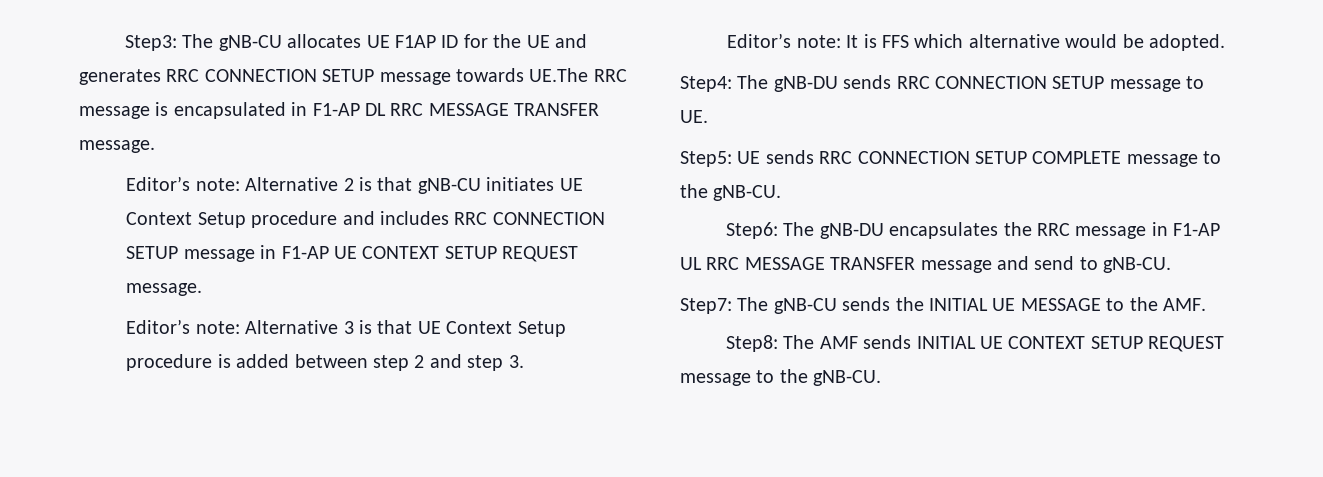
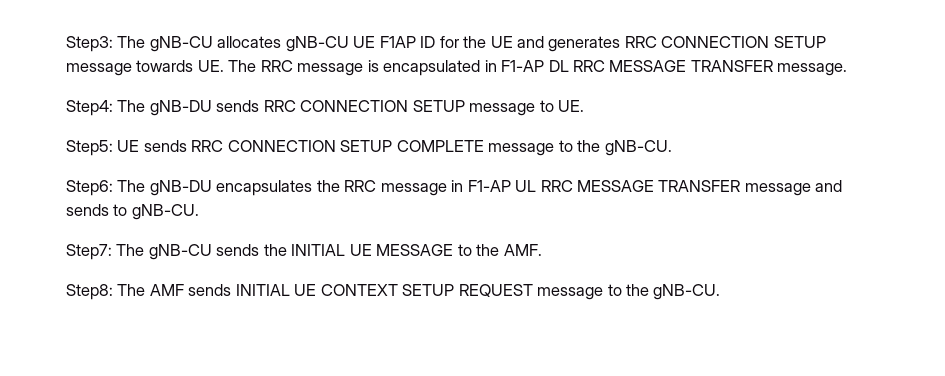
- Step3: The gNB-CU allocates UE F1AP ID for the UE and generates RRC CONNECTION SETUP message towards UE.The RRC message is encapsulated in F1-AP DL RRC MESSAGE TRANSFER message.
+ Step3: The gNB-CU allocates gNB-CU UE F1AP ID for the UE and generates RRC CONNECTION SETUP message towards UE. The RRC message is encapsulated in F1-AP DL RRC MESSAGE TRANSFER message.
- Editor’s note: Alternative 2 is that gNB-CU initiates UE Context Setup procedure and includes RRC CONNECTION SETUP message in F1-AP UE CONTEXT SETUP REQUEST message.
- Editor’s note: Alternative 3 is that UE Context Setup procedure is added between step 2 and step 3.
- Editor’s note: It is FFS which alternative would be adopted.
- Step6: The gNB-DU encapsulates the RRC message in F1-AP UL RRC MESSAGE TRANSFER message and send to gNB-CU.
+ Step6: The gNB-DU encapsulates the RRC message in F1-AP UL RRC MESSAGE TRANSFER message and sends to gNB-CU.

